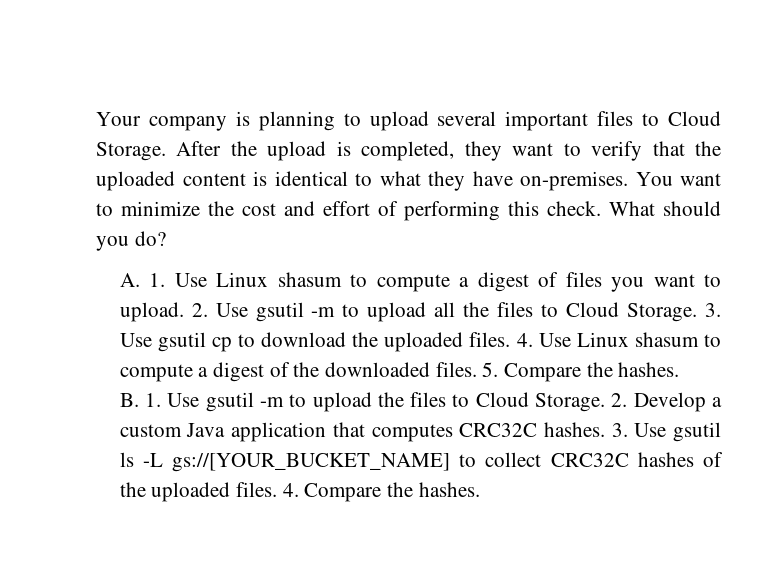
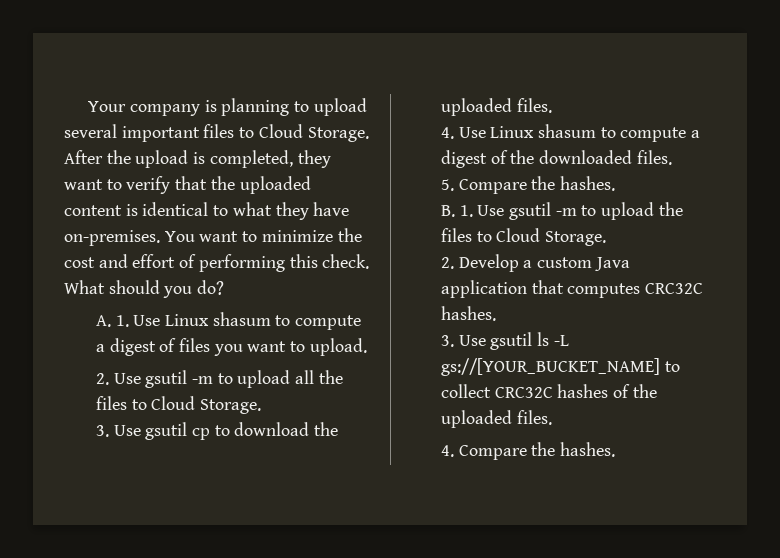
- A. 1. Use Linux shasum to compute a digest of files you want to upload. 2. Use gsutil -m to upload all the files to Cloud Storage. 3. Use gsutil cp to download the uploaded files. 4. Use Linux shasum to compute a digest of the downloaded files. 5. Compare the hashes.
+ A. 1. Use Linux shasum to compute a digest of files you want to upload.
+ 2. Use gsutil -m to upload all the files to Cloud Storage.
+ 3. Use gsutil cp to download the uploaded files.
+ 4. Use Linux shasum to compute a digest of the downloaded files.
+ 5. Compare the hashes.
- B. 1. Use gsutil -m to upload the files to Cloud Storage. 2. Develop a custom Java application that computes CRC32C hashes. 3. Use gsutil ls -L gs://[YOUR_BUCKET_NAME] to collect CRC32C hashes of the uploaded files. 4. Compare the hashes.
+ B. 1. Use gsutil -m to upload the files to Cloud Storage.
+ 2. Develop a custom Java application that computes CRC32C hashes.
+ 3. Use gsutil ls -L gs://[YOUR_BUCKET_NAME] to collect CRC32C hashes of the uploaded files.
+ 4. Compare the hashes.

